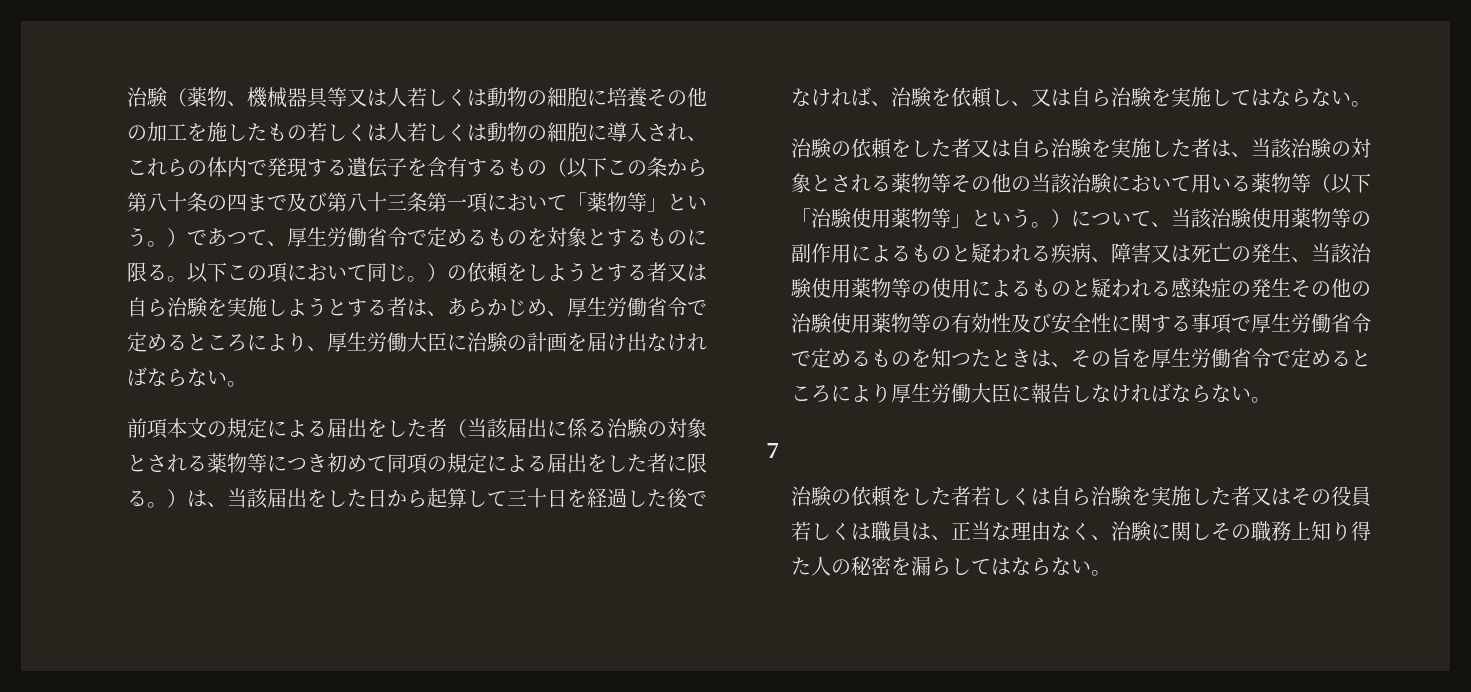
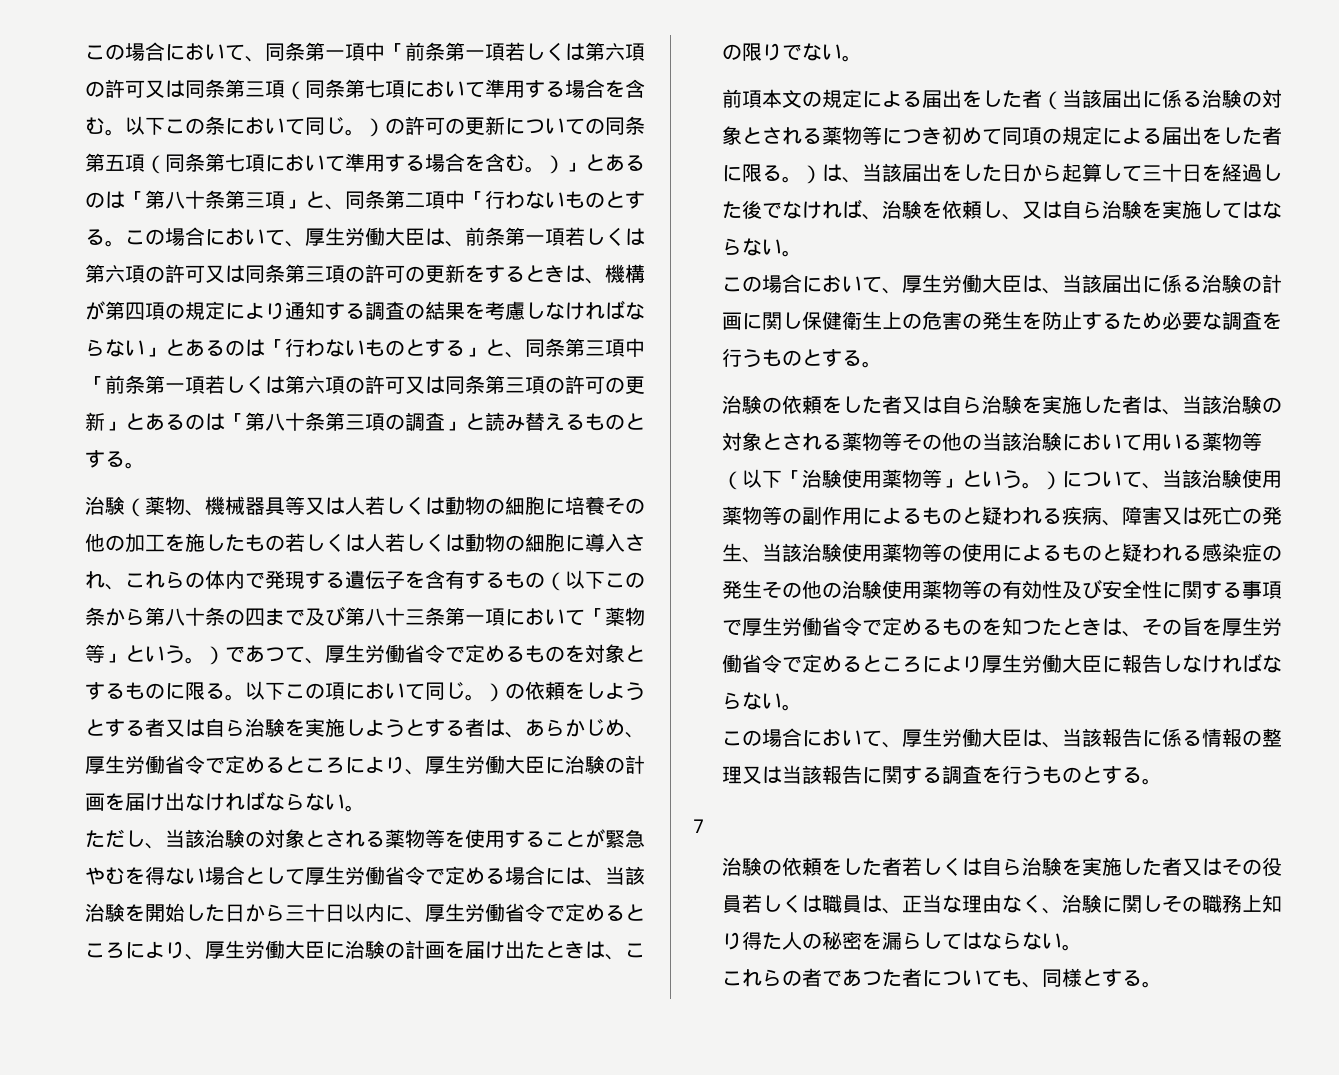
+ この場合において、同条第一項中「前条第一項若しくは第六項の許可又は同条第三項（同条第七項において準用する場合を含む。以下この条において同じ。）の許可の更新についての同条第五項（同条第七項において準用する場合を含む。）」とあるのは「第八十条第三項」と、同条第二項中「行わないものとする。この場合において、厚生労働大臣は、前条第一項若しくは第六項の許可又は同条第三項の許可の更新をするときは、機構が第四項の規定により通知する調査の結果を考慮しなければならない」とあるのは「行わないものとする」と、同条第三項中「前条第一項若しくは第六項の許可又は同条第三項の許可の更新」とあるのは「第八十条第三項の調査」と読み替えるものとする。
+ ただし、当該治験の対象とされる薬物等を使用することが緊急やむを得ない場合として厚生労働省令で定める場合には、当該治験を開始した日から三十日以内に、厚生労働省令で定めるところにより、厚生労働大臣に治験の計画を届け出たときは、この限りでない。
+ この場合において、厚生労働大臣は、当該届出に係る治験の計画に関し保健衛生上の危害の発生を防止するため必要な調査を行うものとする。
+ この場合において、厚生労働大臣は、当該報告に係る情報の整理又は当該報告に関する調査を行うものとする。
+ これらの者であつた者についても、同様とする。

